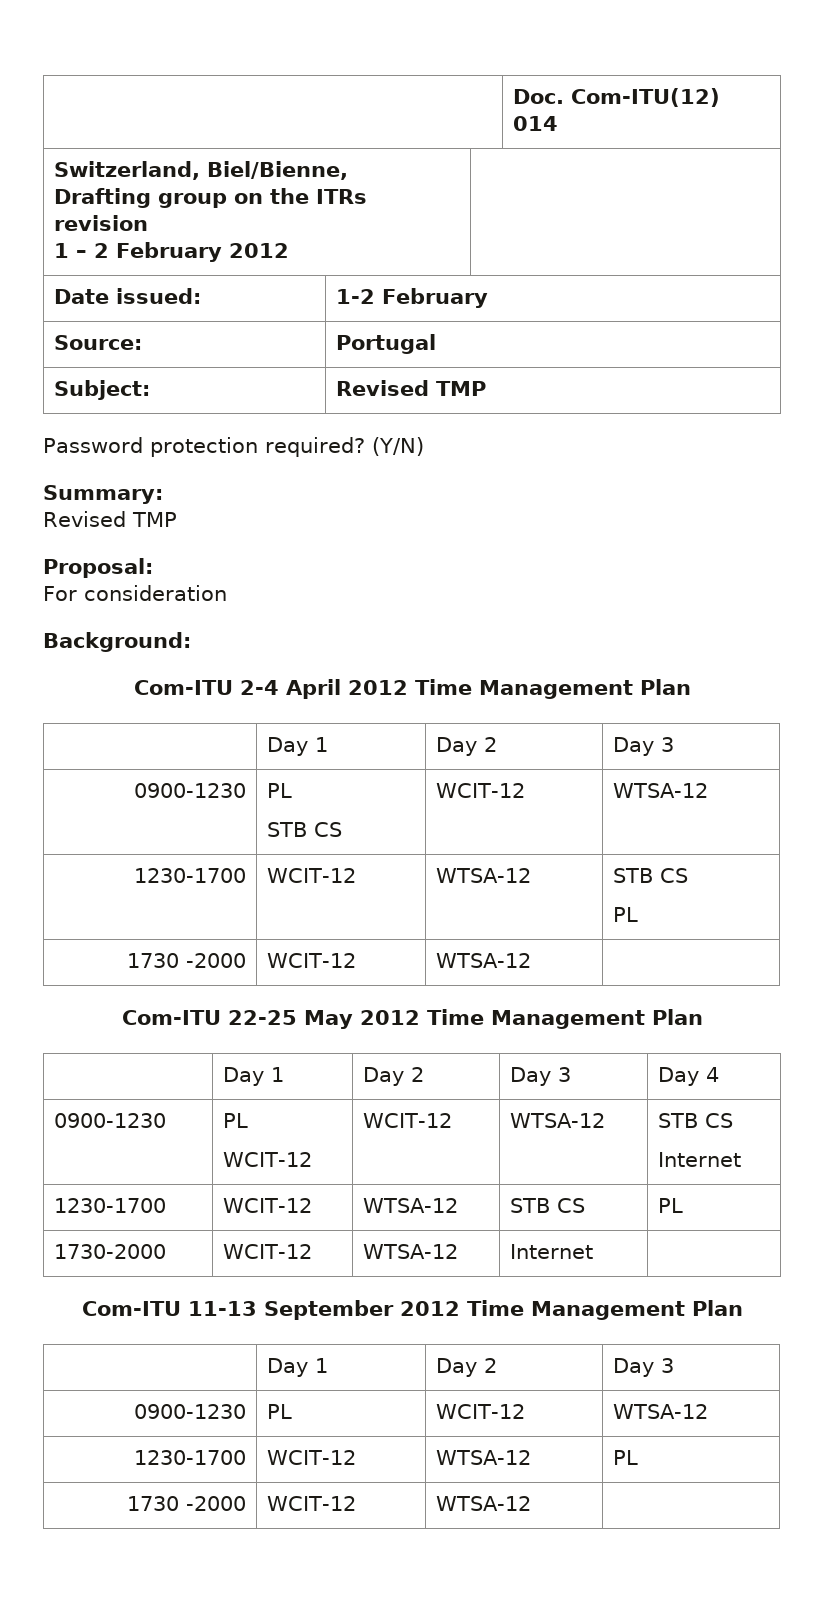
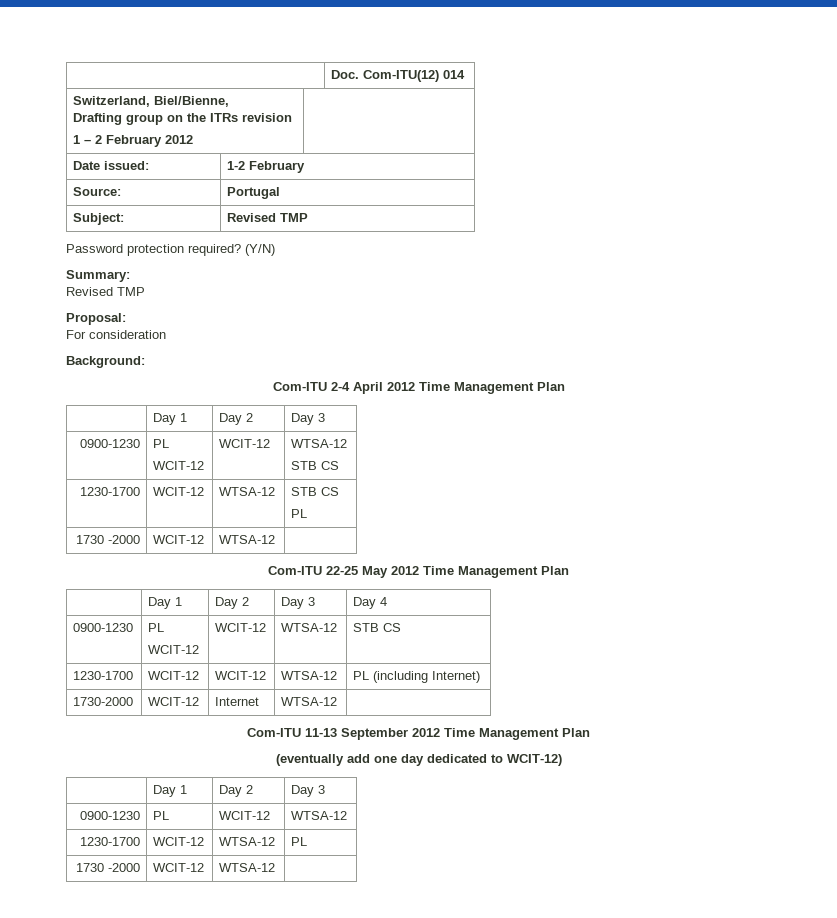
  Com-ITU 2-4 April 2012 Time Management Plan
  | Day 1 | Day 2 | Day 3
  0900-1230 | PL
- STB CS | WCIT-12 | WTSA-12
+ WCIT-12 | WCIT-12 | WTSA-12
+ STB CS
  | Day 1 | Day 2 | Day 3 | Day 4
  0900-1230 | PL
  WCIT-12 | WCIT-12 | WTSA-12 | STB CS
- Internet
- 1230-1700 | WCIT-12 | WTSA-12 | STB CS | PL
+ 1230-1700 | WCIT-12 | WCIT-12 | WTSA-12 | PL (including Internet)
- 1730-2000 | WCIT-12 | WTSA-12 | Internet |
+ 1730-2000 | WCIT-12 | Internet | WTSA-12 |
+ (eventually add one day dedicated to WCIT-12)

